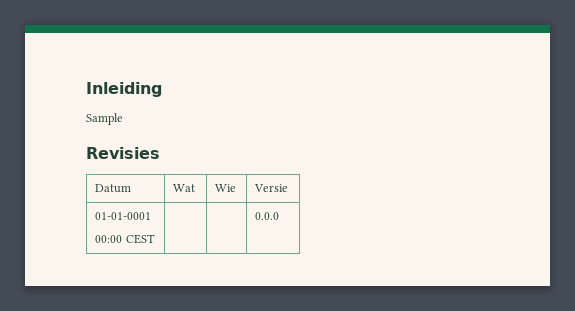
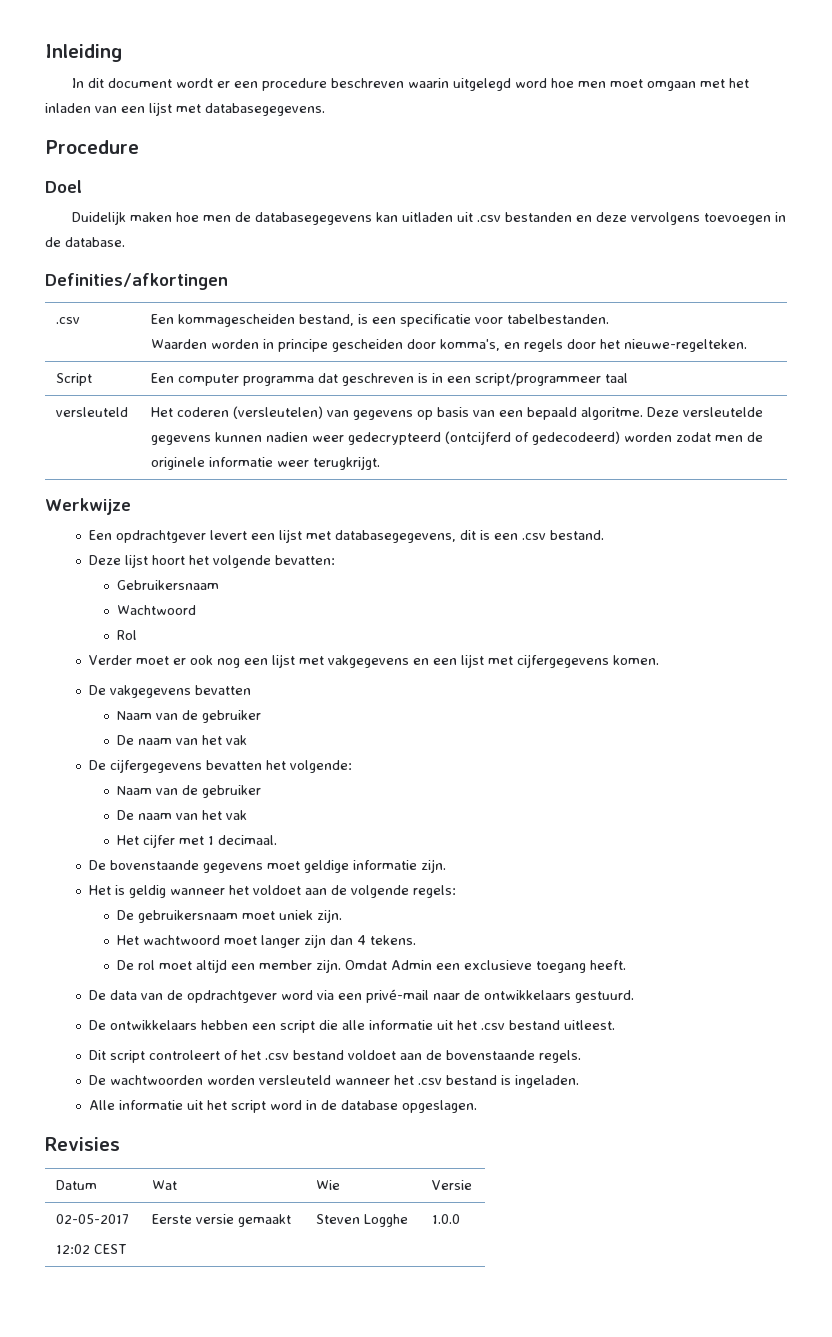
- Sample
+ In dit document wordt er een procedure beschreven waarin uitgelegd word hoe men moet omgaan met het inladen van een lijst met databasegegevens.
+ Procedure
+ Doel
+ Duidelijk maken hoe men de databasegegevens kan uitladen uit .csv bestanden en deze vervolgens toevoegen in de database.
+ Definities/afkortingen
+ .csv | Een kommagescheiden bestand, is een specificatie voor tabelbestanden.
+ Waarden worden in principe gescheiden door komma's, en regels door het nieuwe-regelteken.
+ Script | Een computer programma dat geschreven is in een script/programmeer taal
+ versleuteld | Het coderen (versleutelen) van gegevens op basis van een bepaald algoritme. Deze versleutelde gegevens kunnen nadien weer gedecrypteerd (ontcijferd of gedecodeerd) worden zodat men de originele informatie weer terugkrijgt.
+ Werkwijze
+ Een opdrachtgever levert een lijst met databasegegevens, dit is een .csv bestand.
+ Deze lijst hoort het volgende bevatten:
+ Gebruikersnaam
+ Wachtwoord
+ Rol
+ Verder moet er ook nog een lijst met vakgegevens en een lijst met cijfergegevens komen.
+ De vakgegevens bevatten
+ Naam van de gebruiker
+ De naam van het vak
+ De cijfergegevens bevatten het volgende:
+ Naam van de gebruiker
+ De naam van het vak
+ Het cijfer met 1 decimaal.
+ De bovenstaande gegevens moet geldige informatie zijn.
+ Het is geldig wanneer het voldoet aan de volgende regels:
+ De gebruikersnaam moet uniek zijn.
+ Het wachtwoord moet langer zijn dan 4 tekens.
+ De rol moet altijd een member zijn. Omdat Admin een exclusieve toegang heeft.
+ De data van de opdrachtgever word via een privé-mail naar de ontwikkelaars gestuurd.
+ De ontwikkelaars hebben een script die alle informatie uit het .csv bestand uitleest.
+ Dit script controleert of het .csv bestand voldoet aan de bovenstaande regels.
+ De wachtwoorden worden versleuteld wanneer het .csv bestand is ingeladen.
+ Alle informatie uit het script word in de database opgeslagen.
- 01-01-0001
- 00:00 CEST | | | 0.0.0
+ 02-05-2017
+ 12:02 CEST | Eerste versie gemaakt | Steven Logghe | 1.0.0

